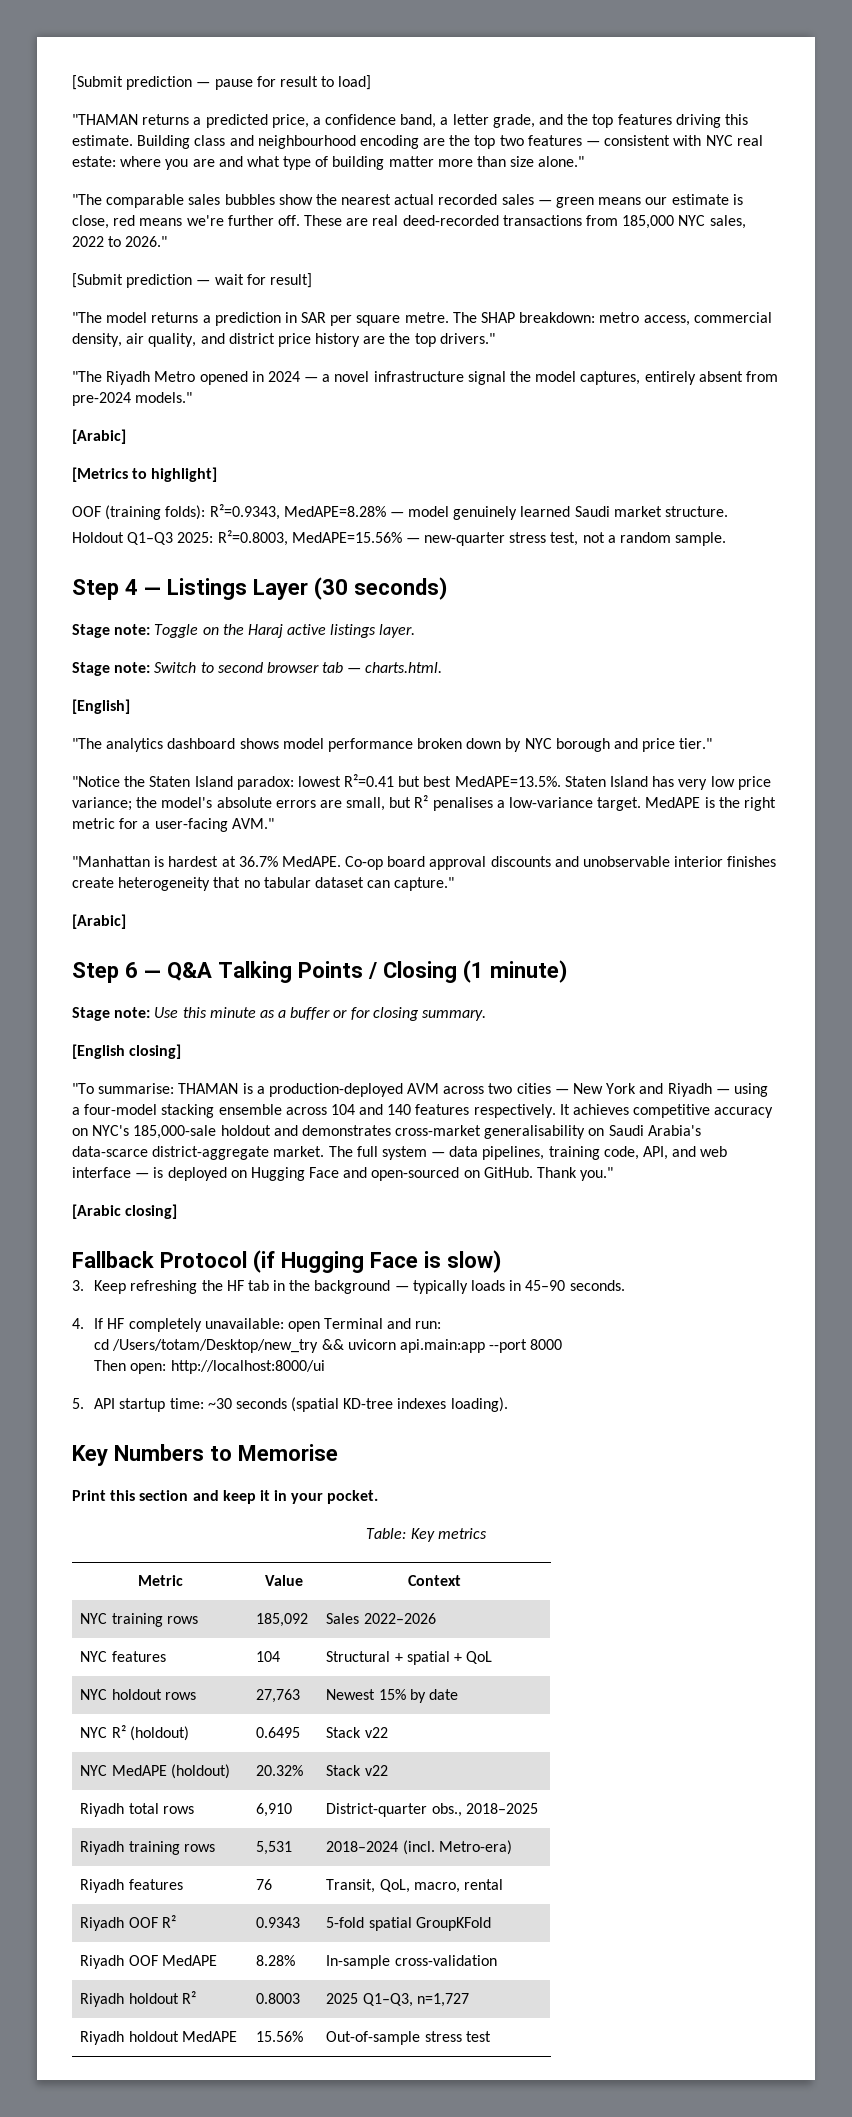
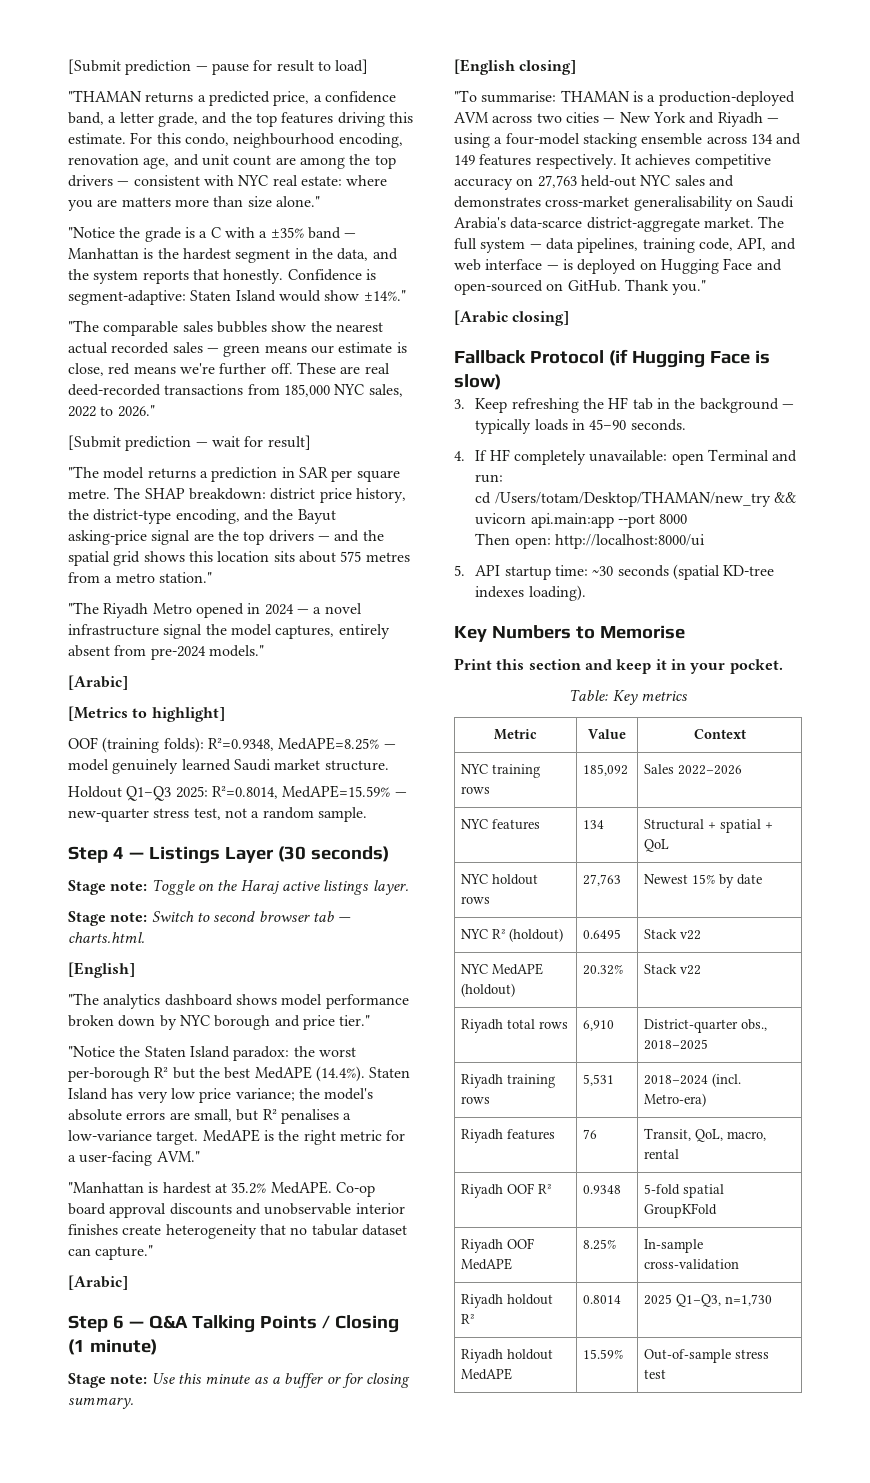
- Building class and neighbourhood encoding are the top two features — consistent with NYC real estate: where you are and what type of building matter more than size alone."
+ For this condo, neighbourhood encoding, renovation age, and unit count are among the top drivers — consistent with NYC real estate: where you are matters more than size alone."
+ "Notice the grade is a C with a ±35% band — Manhattan is the hardest segment in the data, and the system reports that honestly. Confidence is segment-adaptive: Staten Island would show ±14%."
- The SHAP breakdown: metro access, commercial density, air quality, and district price history are the top drivers."
+ The SHAP breakdown: district price history, the district-type encoding, and the Bayut asking-price signal are the top drivers — and the spatial grid shows this location sits about 575 metres from a metro station."
- OOF (training folds): R²=0.9343, MedAPE=8.28% — model genuinely learned Saudi market structure.
+ OOF (training folds): R²=0.9348, MedAPE=8.25% — model genuinely learned Saudi market structure.
- Holdout Q1–Q3 2025: R²=0.8003, MedAPE=15.56% — new-quarter stress test, not a random sample.
+ Holdout Q1–Q3 2025: R²=0.8014, MedAPE=15.59% — new-quarter stress test, not a random sample.
- "Notice the Staten Island paradox: lowest R²=0.41 but best MedAPE=13.5%. Staten Island has very low price variance; the model's absolute errors are small, but R² penalises a low-variance target.
+ "Notice the Staten Island paradox: the worst per-borough R² but the best MedAPE (14.4%). Staten Island has very low price variance; the model's absolute errors are small, but R² penalises a low-variance target.
- "Manhattan is hardest at 36.7% MedAPE.
+ "Manhattan is hardest at 35.2% MedAPE.
- "To summarise: THAMAN is a production-deployed AVM across two cities — New York and Riyadh — using a four-model stacking ensemble across 104 and 140 features respectively.
+ "To summarise: THAMAN is a production-deployed AVM across two cities — New York and Riyadh — using a four-model stacking ensemble across 134 and 149 features respectively.
- It achieves competitive accuracy on NYC's 185,000-sale holdout and demonstrates cross-market generalisability on Saudi Arabia's data-scarce district-aggregate market.
+ It achieves competitive accuracy on 27,763 held-out NYC sales and demonstrates cross-market generalisability on Saudi Arabia's data-scarce district-aggregate market.
- cd /Users/totam/Desktop/new_try && uvicorn api.main:app --port 8000
+ cd /Users/totam/Desktop/THAMAN/new_try && uvicorn api.main:app --port 8000
- NYC features | 104 | Structural + spatial + QoL
+ NYC features | 134 | Structural + spatial + QoL
- Riyadh OOF R² | 0.9343 | 5-fold spatial GroupKFold
+ Riyadh OOF R² | 0.9348 | 5-fold spatial GroupKFold
- Riyadh OOF MedAPE | 8.28% | In-sample cross-validation
+ Riyadh OOF MedAPE | 8.25% | In-sample cross-validation
- Riyadh holdout R² | 0.8003 | 2025 Q1–Q3, n=1,727
+ Riyadh holdout R² | 0.8014 | 2025 Q1–Q3, n=1,730
- Riyadh holdout MedAPE | 15.56% | Out-of-sample stress test
+ Riyadh holdout MedAPE | 15.59% | Out-of-sample stress test

